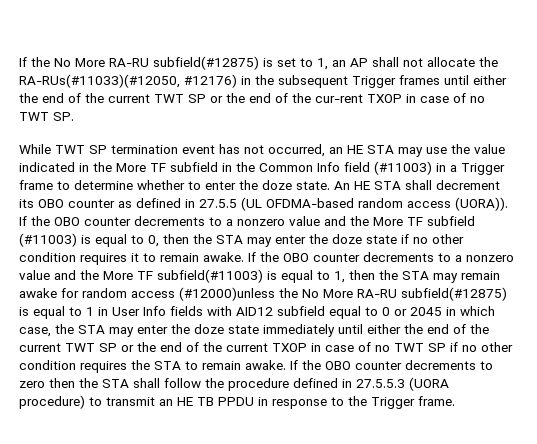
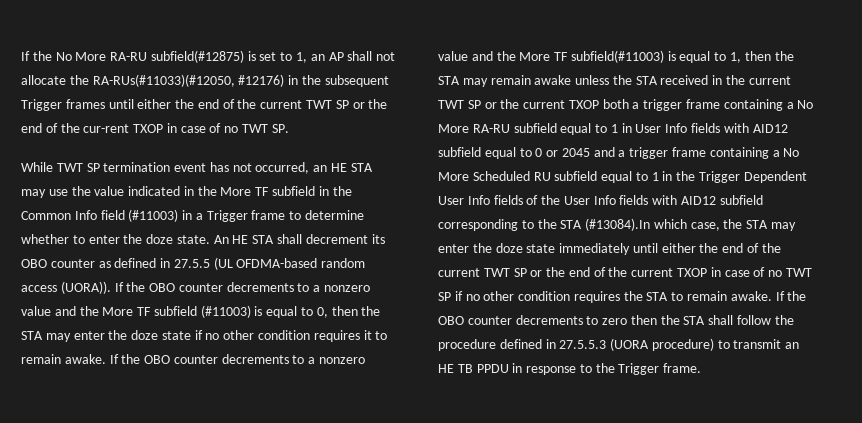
- If the OBO counter decrements to a nonzero value and the More TF subfield(#11003) is equal to 1, then the STA may remain awake for random access (#12000)unless the No More RA-RU subfield(#12875) is equal to 1 in User Info fields with AID12 subfield equal to 0 or 2045 in which case, the STA may enter the doze state immediately until either the end of the current TWT SP or the end of the current TXOP in case of no TWT SP if no other condition requires the STA to remain awake.
+ If the OBO counter decrements to a nonzero value and the More TF subfield(#11003) is equal to 1, then the STA may remain awake unless the STA received in the current TWT SP or the current TXOP both a trigger frame containing a No More RA-RU subfield equal to 1 in User Info fields with AID12 subfield equal to 0 or 2045 and a trigger frame containing a No More Scheduled RU subfield equal to 1 in the Trigger Dependent User Info fields of the User Info fields with AID12 subfield corresponding to the STA (#13084).In which case, the STA may enter the doze state immediately until either the end of the current TWT SP or the end of the current TXOP in case of no TWT SP if no other condition requires the STA to remain awake.

